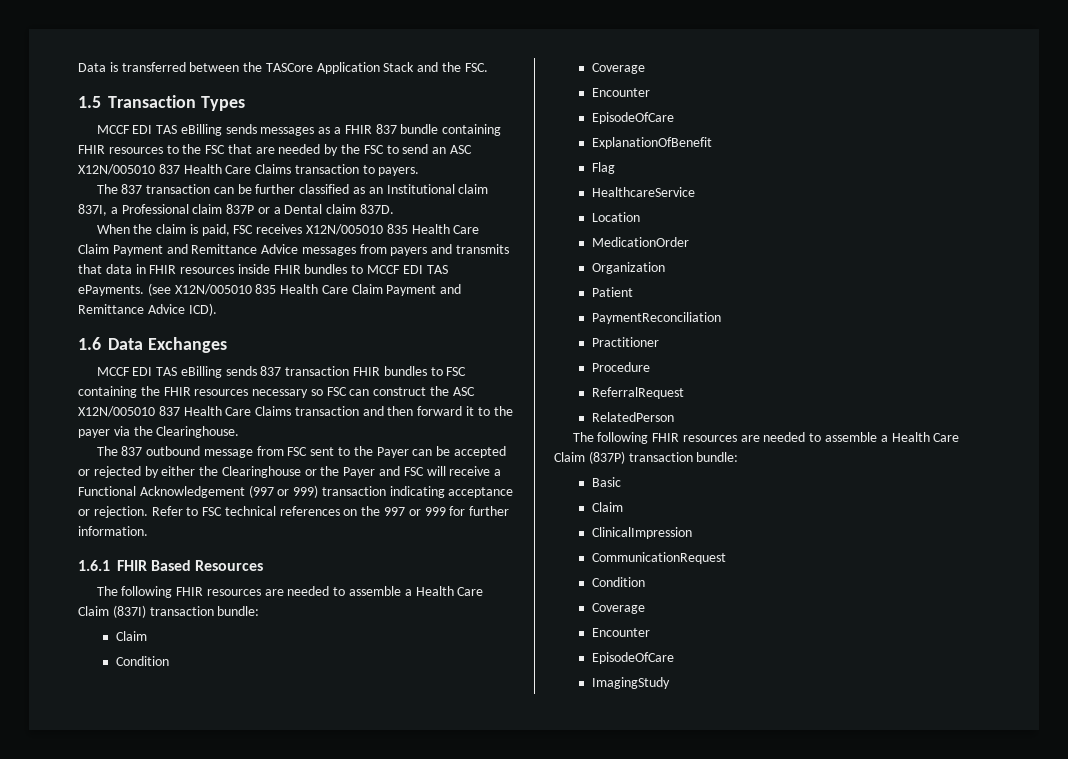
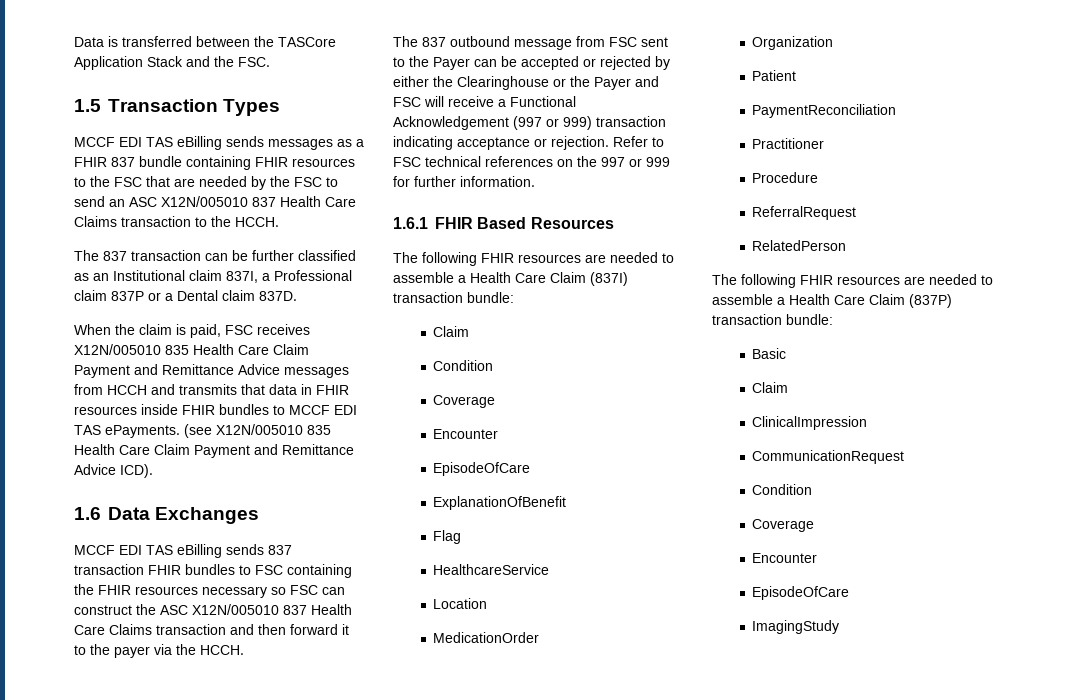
- MCCF EDI TAS eBilling sends messages as a FHIR 837 bundle containing FHIR resources to the FSC that are needed by the FSC to send an ASC X12N/005010 837 Health Care Claims transaction to payers.
+ MCCF EDI TAS eBilling sends messages as a FHIR 837 bundle containing FHIR resources to the FSC that are needed by the FSC to send an ASC X12N/005010 837 Health Care Claims transaction to the HCCH.
- When the claim is paid, FSC receives X12N/005010 835 Health Care Claim Payment and Remittance Advice messages from payers and transmits that data in FHIR resources inside FHIR bundles to MCCF EDI TAS ePayments.
+ When the claim is paid, FSC receives X12N/005010 835 Health Care Claim Payment and Remittance Advice messages from HCCH and transmits that data in FHIR resources inside FHIR bundles to MCCF EDI TAS ePayments.
- MCCF EDI TAS eBilling sends 837 transaction FHIR bundles to FSC containing the FHIR resources necessary so FSC can construct the ASC X12N/005010 837 Health Care Claims transaction and then forward it to the payer via the Clearinghouse.
+ MCCF EDI TAS eBilling sends 837 transaction FHIR bundles to FSC containing the FHIR resources necessary so FSC can construct the ASC X12N/005010 837 Health Care Claims transaction and then forward it to the payer via the HCCH.

